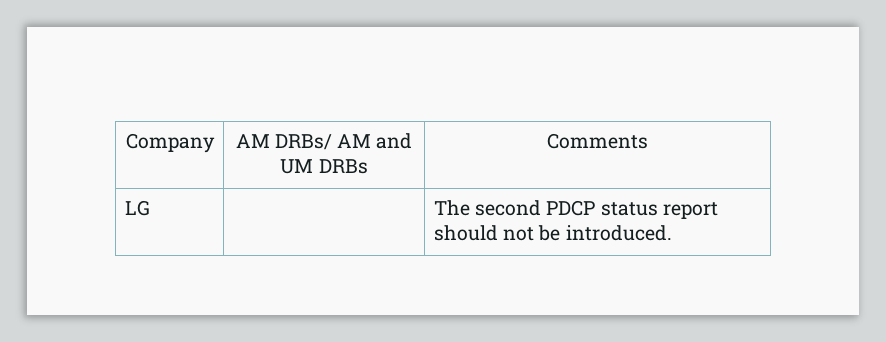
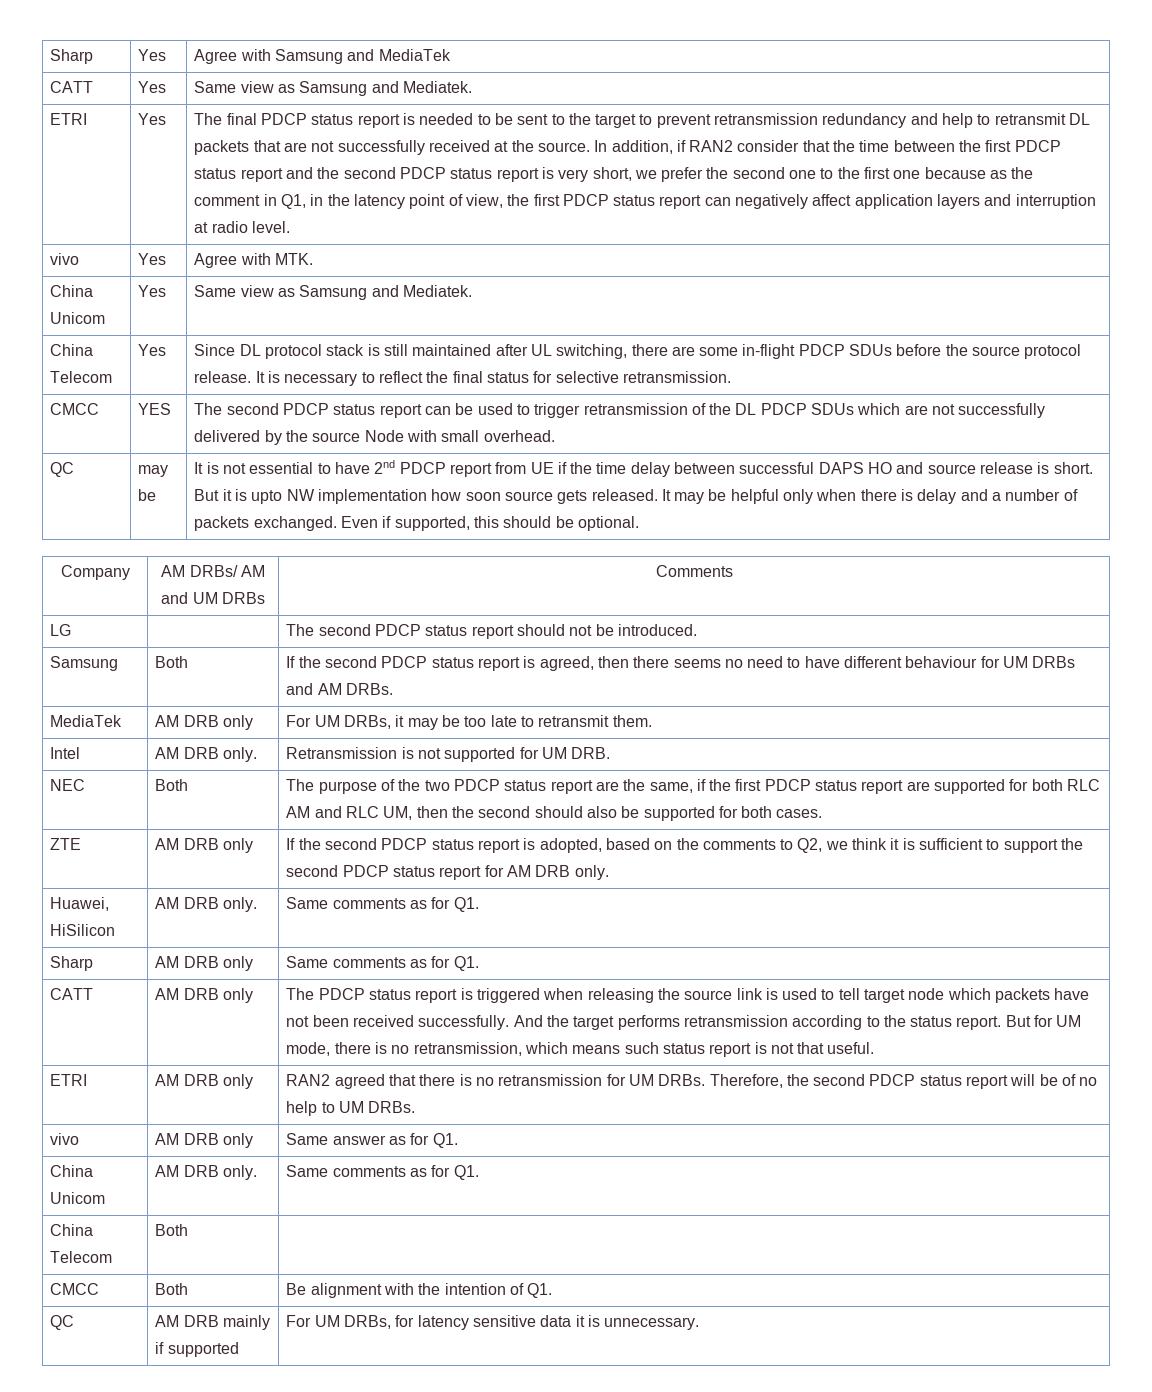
+ Sharp | Yes | Agree with Samsung and MediaTek
+ CATT | Yes | Same view as Samsung and Mediatek.
+ ETRI | Yes | The final PDCP status report is needed to be sent to the target to prevent retransmission redundancy and help to retransmit DL packets that are not successfully received at the source. In addition, if RAN2 consider that the time between the first PDCP status report and the second PDCP status report is very short, we prefer the second one to the first one because as the comment in Q1, in the latency point of view, the first PDCP status report can negatively affect application layers and interruption at radio level.
+ vivo | Yes | Agree with MTK.
+ China Unicom | Yes | Same view as Samsung and Mediatek.
+ China Telecom | Yes | Since DL protocol stack is still maintained after UL switching, there are some in-flight PDCP SDUs before the source protocol release. It is necessary to reflect the final status for selective retransmission.
+ CMCC | YES | The second PDCP status report can be used to trigger retransmission of the DL PDCP SDUs which are not successfully delivered by the source Node with small overhead.
+ QC | may be | It is not essential to have 2nd PDCP report from UE if the time delay between successful DAPS HO and source release is short. But it is upto NW implementation how soon source gets released. It may be helpful only when there is delay and a number of packets exchanged. Even if supported, this should be optional.
+ Samsung | Both | If the second PDCP status report is agreed, then there seems no need to have different behaviour for UM DRBs and AM DRBs.
+ MediaTek | AM DRB only | For UM DRBs, it may be too late to retransmit them.
+ Intel | AM DRB only. | Retransmission is not supported for UM DRB.
+ NEC | Both | The purpose of the two PDCP status report are the same, if the first PDCP status report are supported for both RLC AM and RLC UM, then the second should also be supported for both cases.
+ ZTE | AM DRB only | If the second PDCP status report is adopted, based on the comments to Q2, we think it is sufficient to support the second PDCP status report for AM DRB only.
+ Huawei, HiSilicon | AM DRB only. | Same comments as for Q1.
+ Sharp | AM DRB only | Same comments as for Q1.
+ CATT | AM DRB only | The PDCP status report is triggered when releasing the source link is used to tell target node which packets have not been received successfully. And the target performs retransmission according to the status report. But for UM mode, there is no retransmission, which means such status report is not that useful.
+ ETRI | AM DRB only | RAN2 agreed that there is no retransmission for UM DRBs. Therefore, the second PDCP status report will be of no help to UM DRBs.
+ vivo | AM DRB only | Same answer as for Q1.
+ China Unicom | AM DRB only. | Same comments as for Q1.
+ China Telecom | Both |
+ CMCC | Both | Be alignment with the intention of Q1.
+ QC | AM DRB mainly if supported | For UM DRBs, for latency sensitive data it is unnecessary.

